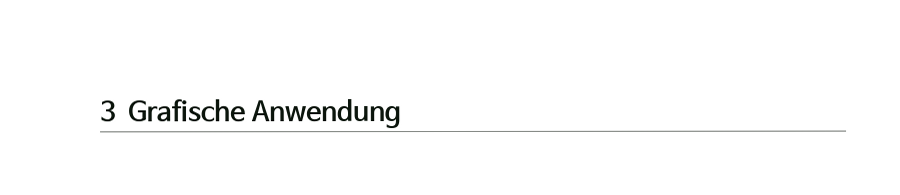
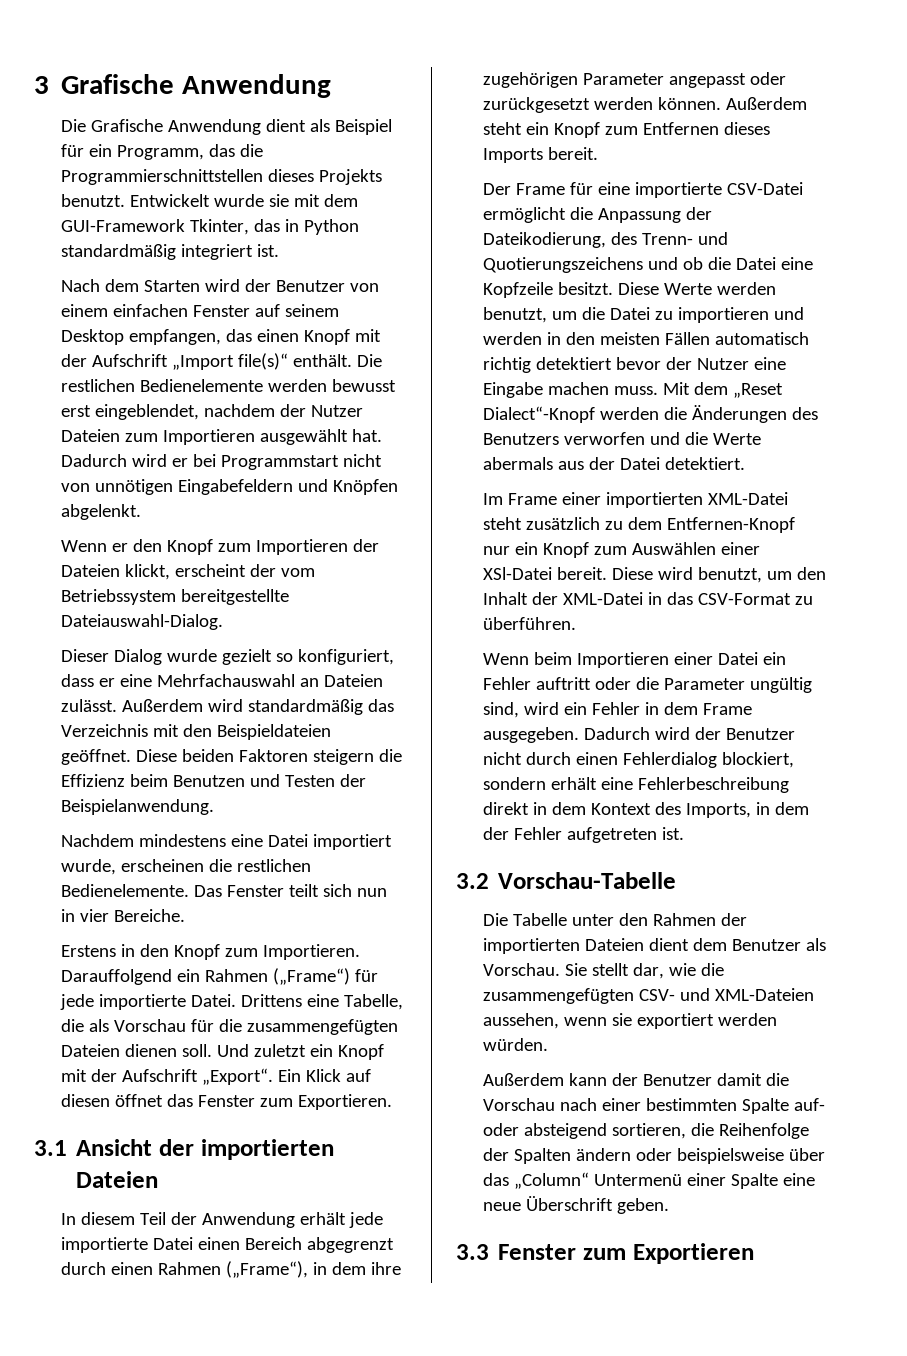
+ Die Grafische Anwendung dient als Beispiel für ein Programm, das die Programmierschnittstellen dieses Projekts benutzt. Entwickelt wurde sie mit dem GUI-Framework Tkinter, das in Python standardmäßig integriert ist.
+ Nach dem Starten wird der Benutzer von einem einfachen Fenster auf seinem Desktop empfangen, das einen Knopf mit der Aufschrift „Import file(s)“ enthält. Die restlichen Bedienelemente werden bewusst erst eingeblendet, nachdem der Nutzer Dateien zum Importieren ausgewählt hat. Dadurch wird er bei Programmstart nicht von unnötigen Eingabefeldern und Knöpfen abgelenkt.
+ Wenn er den Knopf zum Importieren der Dateien klickt, erscheint der vom Betriebssystem bereitgestellte Dateiauswahl-Dialog.
+ Dieser Dialog wurde gezielt so konfiguriert, dass er eine Mehrfachauswahl an Dateien zulässt. Außerdem wird standardmäßig das Verzeichnis mit den Beispieldateien geöffnet. Diese beiden Faktoren steigern die Effizienz beim Benutzen und Testen der Beispielanwendung.
+ Nachdem mindestens eine Datei importiert wurde, erscheinen die restlichen Bedienelemente. Das Fenster teilt sich nun in vier Bereiche.
+ Erstens in den Knopf zum Importieren. Darauffolgend ein Rahmen („Frame“) für jede importierte Datei. Drittens eine Tabelle, die als Vorschau für die zusammengefügten Dateien dienen soll. Und zuletzt ein Knopf mit der Aufschrift „Export“. Ein Klick auf diesen öffnet das Fenster zum Exportieren.
+ 3.1 Ansicht der importierten Dateien
+ In diesem Teil der Anwendung erhält jede importierte Datei einen Bereich abgegrenzt durch einen Rahmen („Frame“), in dem ihre zugehörigen Parameter angepasst oder zurückgesetzt werden können. Außerdem steht ein Knopf zum Entfernen dieses Imports bereit.
+ Der Frame für eine importierte CSV-Datei ermöglicht die Anpassung der Dateikodierung, des Trenn- und Quotierungszeichens und ob die Datei eine Kopfzeile besitzt. Diese Werte werden benutzt, um die Datei zu importieren und werden in den meisten Fällen automatisch richtig detektiert bevor der Nutzer eine Eingabe machen muss. Mit dem „Reset Dialect“-Knopf werden die Änderungen des Benutzers verworfen und die Werte abermals aus der Datei detektiert.
+ Im Frame einer importierten XML-Datei steht zusätzlich zu dem Entfernen-Knopf nur ein Knopf zum Auswählen einer XSl-Datei bereit. Diese wird benutzt, um den Inhalt der XML-Datei in das CSV-Format zu überführen.
+ Wenn beim Importieren einer Datei ein Fehler auftritt oder die Parameter ungültig sind, wird ein Fehler in dem Frame ausgegeben. Dadurch wird der Benutzer nicht durch einen Fehlerdialog blockiert, sondern erhält eine Fehlerbeschreibung direkt in dem Kontext des Imports, in dem der Fehler aufgetreten ist.
+ 3.2 Vorschau-Tabelle
+ Die Tabelle unter den Rahmen der importierten Dateien dient dem Benutzer als Vorschau. Sie stellt dar, wie die zusammengefügten CSV- und XML-Dateien aussehen, wenn sie exportiert werden würden.
+ Außerdem kann der Benutzer damit die Vorschau nach einer bestimmten Spalte auf- oder absteigend sortieren, die Reihenfolge der Spalten ändern oder beispielsweise über das „Column“ Untermenü einer Spalte eine neue Überschrift geben.
+ 3.3 Fenster zum Exportieren

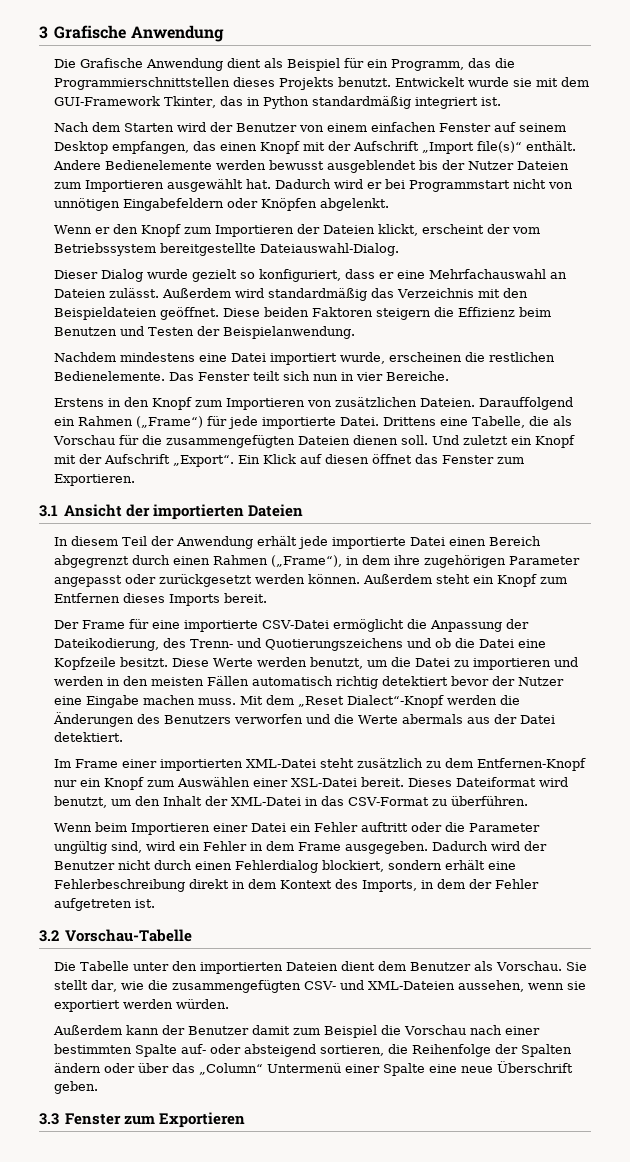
- Die restlichen Bedienelemente werden bewusst erst eingeblendet, nachdem der Nutzer Dateien zum Importieren ausgewählt hat.
+ Andere Bedienelemente werden bewusst ausgeblendet bis der Nutzer Dateien zum Importieren ausgewählt hat.
- Dadurch wird er bei Programmstart nicht von unnötigen Eingabefeldern und Knöpfen abgelenkt.
+ Dadurch wird er bei Programmstart nicht von unnötigen Eingabefeldern oder Knöpfen abgelenkt.
- Erstens in den Knopf zum Importieren.
+ Erstens in den Knopf zum Importieren von zusätzlichen Dateien.
- Im Frame einer importierten XML-Datei steht zusätzlich zu dem Entfernen-Knopf nur ein Knopf zum Auswählen einer XSl-Datei bereit. Diese wird benutzt, um den Inhalt der XML-Datei in das CSV-Format zu überführen.
+ Im Frame einer importierten XML-Datei steht zusätzlich zu dem Entfernen-Knopf nur ein Knopf zum Auswählen einer XSL-Datei bereit. Dieses Dateiformat wird benutzt, um den Inhalt der XML-Datei in das CSV-Format zu überführen.
- Die Tabelle unter den Rahmen der importierten Dateien dient dem Benutzer als Vorschau.
+ Die Tabelle unter den importierten Dateien dient dem Benutzer als Vorschau.
- Außerdem kann der Benutzer damit die Vorschau nach einer bestimmten Spalte auf- oder absteigend sortieren, die Reihenfolge der Spalten ändern oder beispielsweise über das „Column“ Untermenü einer Spalte eine neue Überschrift geben.
+ Außerdem kann der Benutzer damit zum Beispiel die Vorschau nach einer bestimmten Spalte auf- oder absteigend sortieren, die Reihenfolge der Spalten ändern oder über das „Column“ Untermenü einer Spalte eine neue Überschrift geben.

